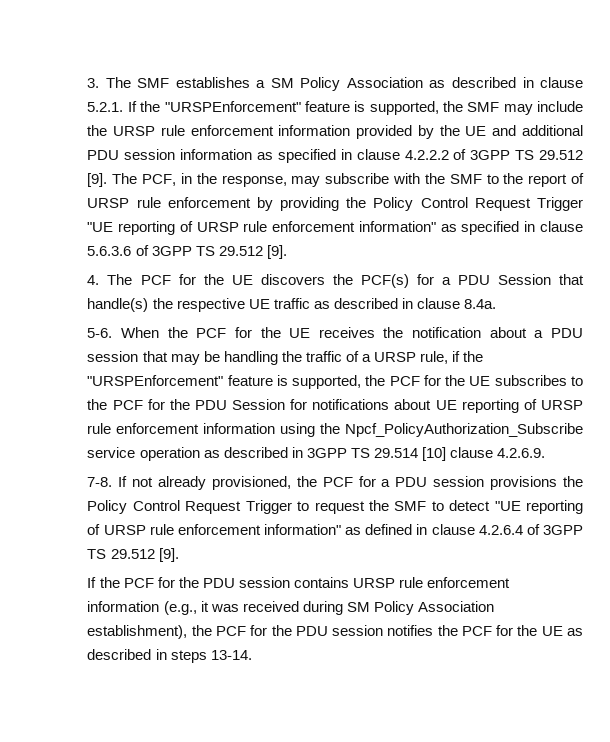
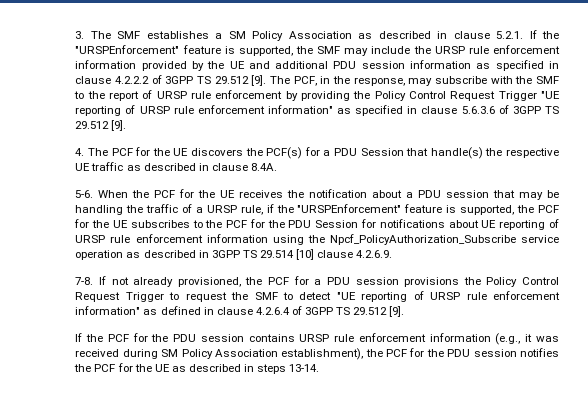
- 4. The PCF for the UE discovers the PCF(s) for a PDU Session that handle(s) the respective UE traffic as described in clause 8.4a.
+ 4. The PCF for the UE discovers the PCF(s) for a PDU Session that handle(s) the respective UE traffic as described in clause 8.4A.

